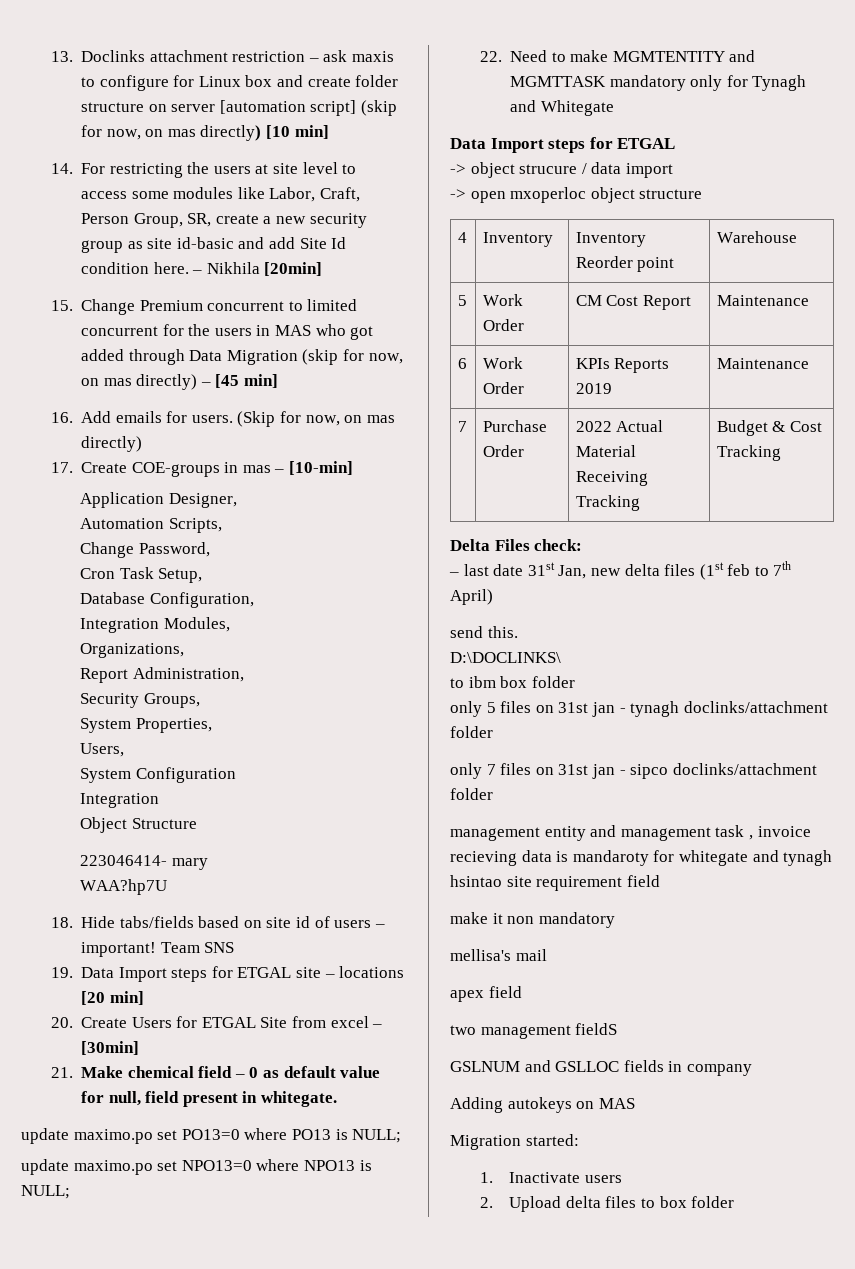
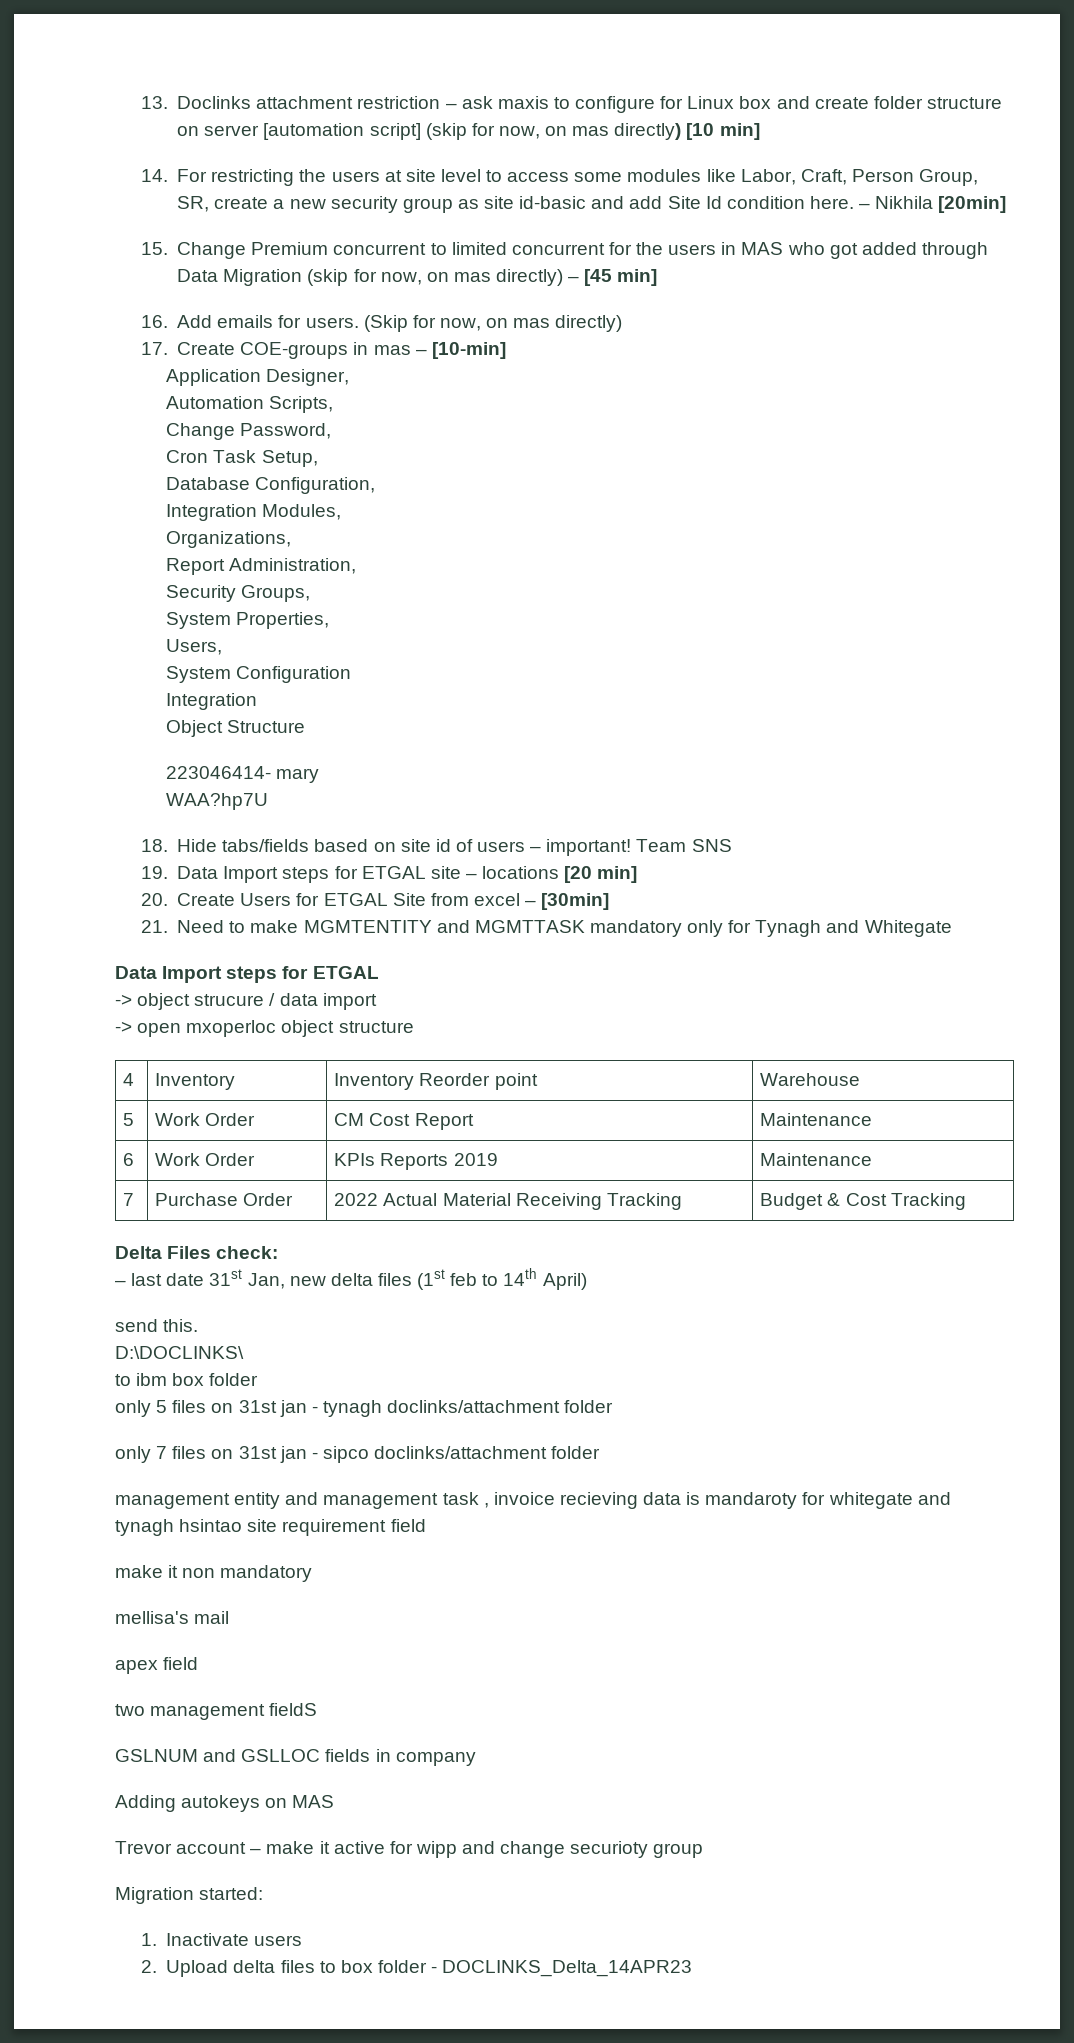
- 21. Make chemical field – 0 as default value for null, field present in whitegate.
- update maximo.po set PO13=0 where PO13 is NULL;
- update maximo.po set NPO13=0 where NPO13 is NULL;
- 22. Need to make MGMTENTITY and MGMTTASK mandatory only for Tynagh and Whitegate
+ 21. Need to make MGMTENTITY and MGMTTASK mandatory only for Tynagh and Whitegate
- – last date 31st Jan, new delta files (1st feb to 7th April)
+ – last date 31st Jan, new delta files (1st feb to 14th April)
+ Trevor account – make it active for wipp and change securioty group
- 2. Upload delta files to box folder
+ 2. Upload delta files to box folder - DOCLINKS_Delta_14APR23

